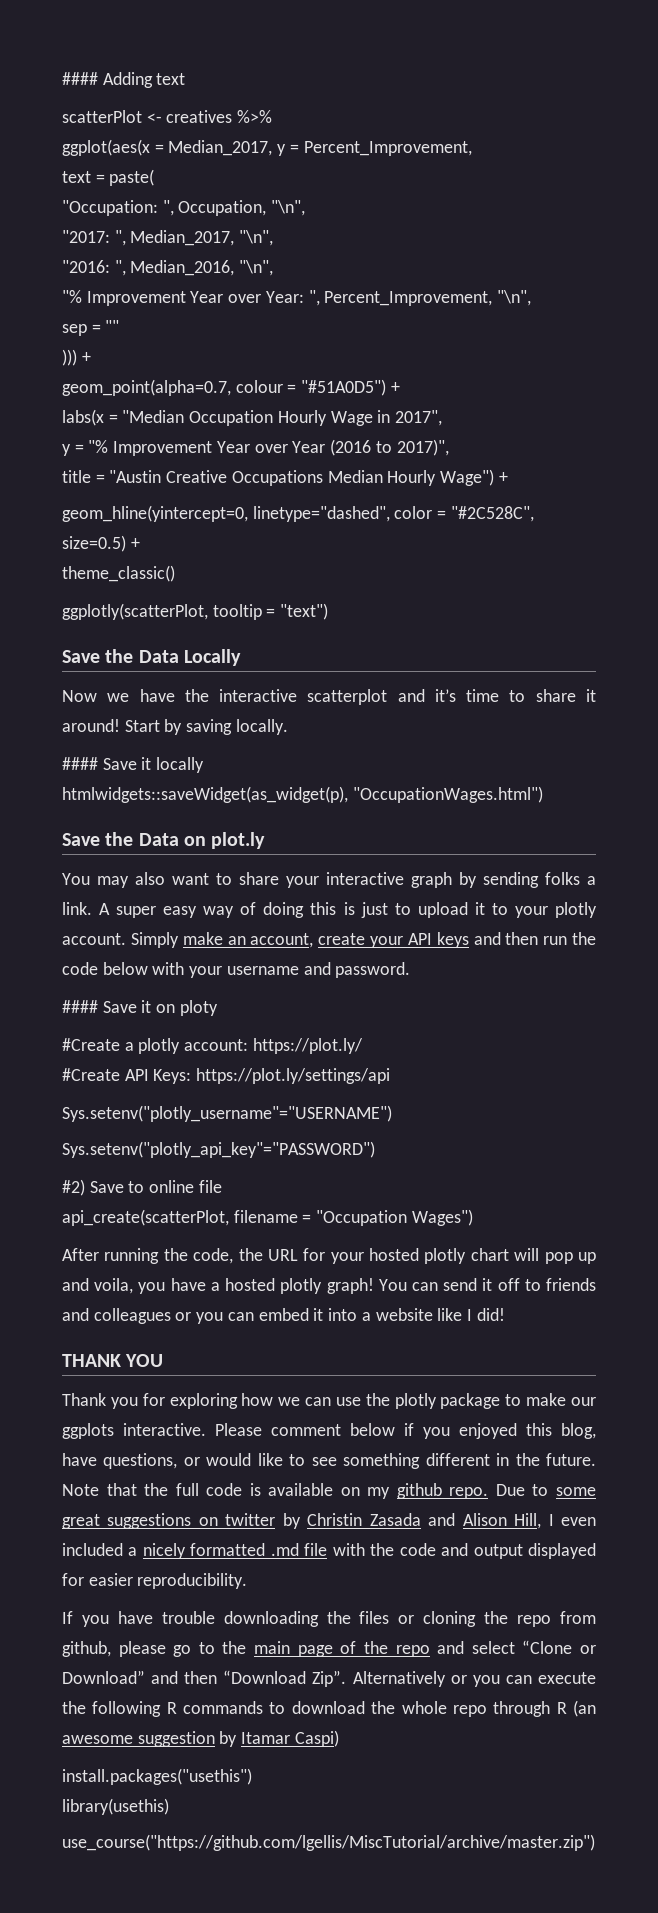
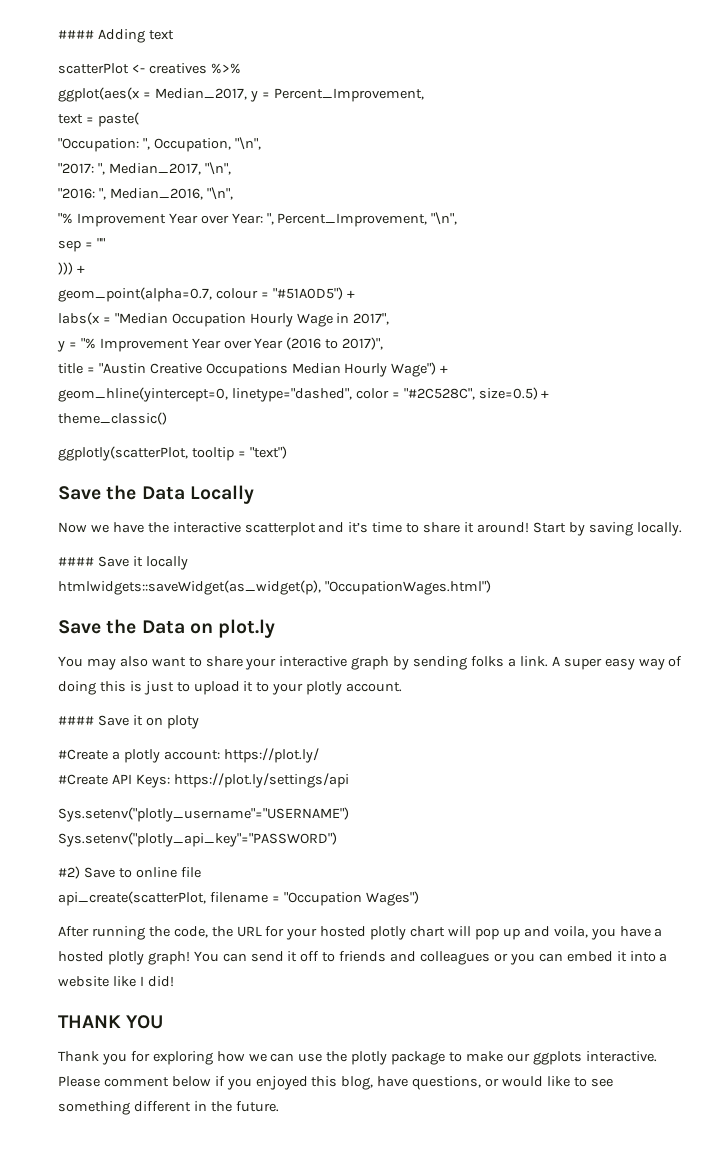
- Simply make an account, create your API keys and then run the code below with your username and password.
- Note that the full code is available on my github repo. Due to some great suggestions on twitter by Christin Zasada and Alison Hill, I even included a nicely formatted .md file with the code and output displayed for easier reproducibility.
- If you have trouble downloading the files or cloning the repo from github, please go to the main page of the repo and select “Clone or Download” and then “Download Zip”. Alternatively or you can execute the following R commands to download the whole repo through R (an awesome suggestion by Itamar Caspi)
- install.packages("usethis")
- library(usethis)
- use_course("https://github.com/lgellis/MiscTutorial/archive/master.zip")

